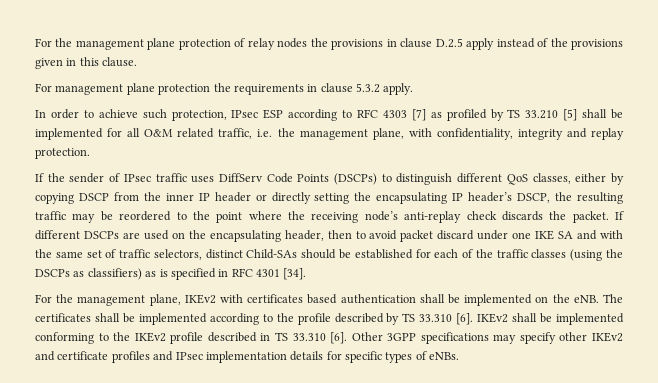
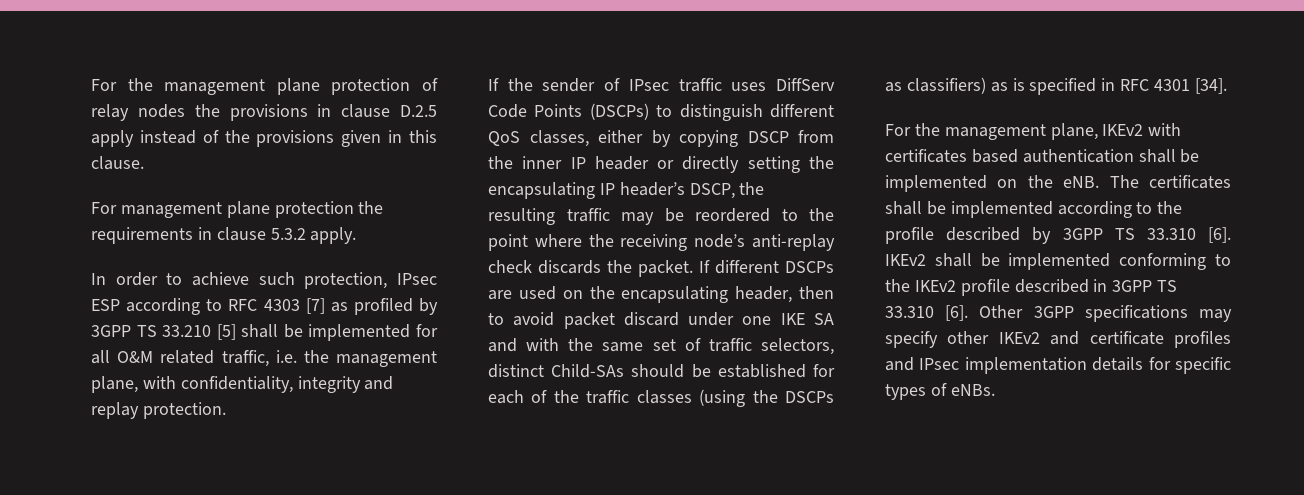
- In order to achieve such protection, IPsec ESP according to RFC 4303 [7] as profiled by TS 33.210 [5] shall be implemented for all O&M related traffic, i.e. the management plane, with confidentiality, integrity and replay protection.
+ In order to achieve such protection, IPsec ESP according to RFC 4303 [7] as profiled by 3GPP TS 33.210 [5] shall be implemented for all O&M related traffic, i.e. the management plane, with confidentiality, integrity and replay protection.
- The certificates shall be implemented according to the profile described by TS 33.310 [6].
+ The certificates shall be implemented according to the profile described by 3GPP TS 33.310 [6].
- IKEv2 shall be implemented conforming to the IKEv2 profile described in TS 33.310 [6].
+ IKEv2 shall be implemented conforming to the IKEv2 profile described in 3GPP TS 33.310 [6].

